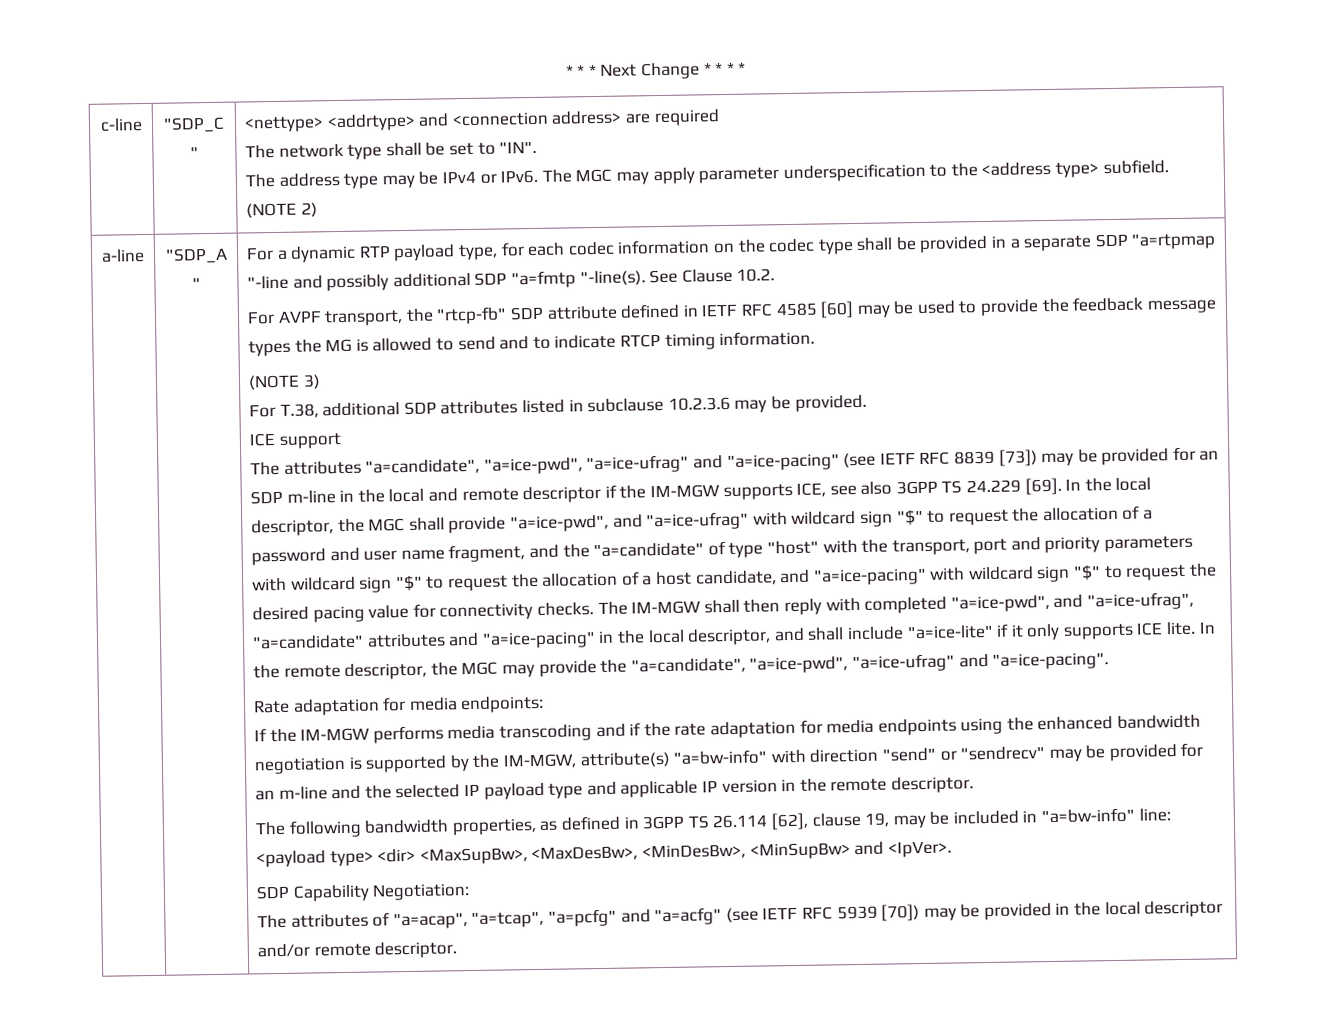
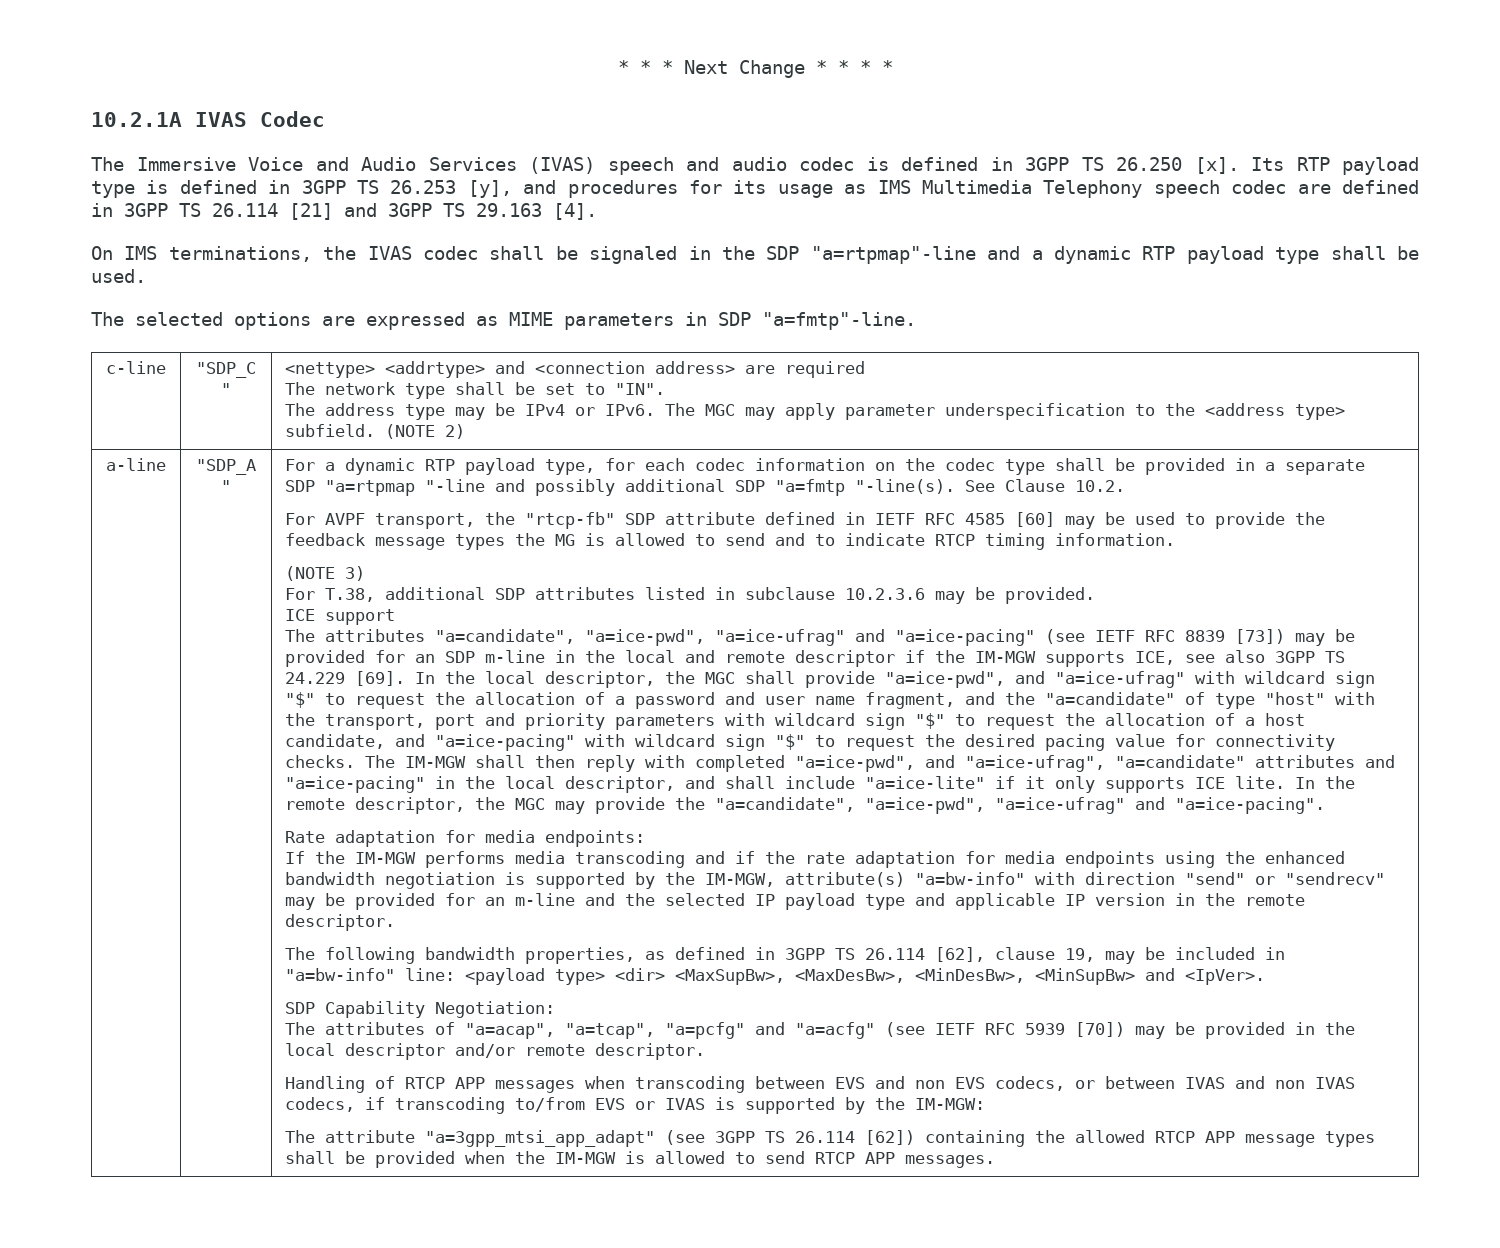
+ 10.2.1A IVAS Codec
+ The Immersive Voice and Audio Services (IVAS) speech and audio codec is defined in 3GPP TS 26.250 [x]. Its RTP payload type is defined in 3GPP TS 26.253 [y], and procedures for its usage as IMS Multimedia Telephony speech codec are defined in 3GPP TS 26.114 [21] and 3GPP TS 29.163 [4].
+ On IMS terminations, the IVAS codec shall be signaled in the SDP "a=rtpmap"-line and a dynamic RTP payload type shall be used.
+ The selected options are expressed as MIME parameters in SDP "a=fmtp"-line.
+ Handling of RTCP APP messages when transcoding between EVS and non EVS codecs, or between IVAS and non IVAS codecs, if transcoding to/from EVS or IVAS is supported by the IM-MGW:
+ The attribute "a=3gpp_mtsi_app_adapt" (see 3GPP TS 26.114 [62]) containing the allowed RTCP APP message types shall be provided when the IM-MGW is allowed to send RTCP APP messages.

